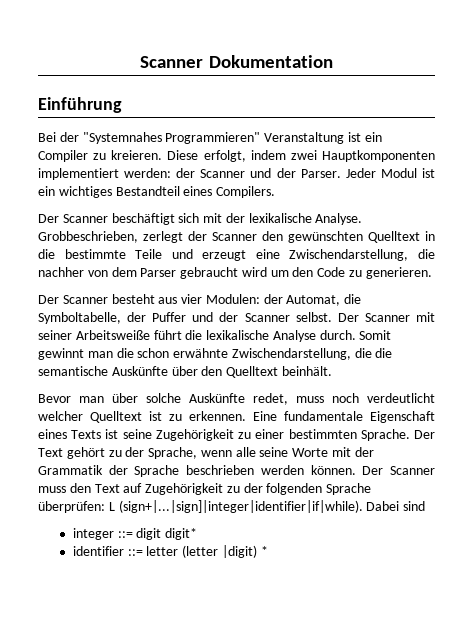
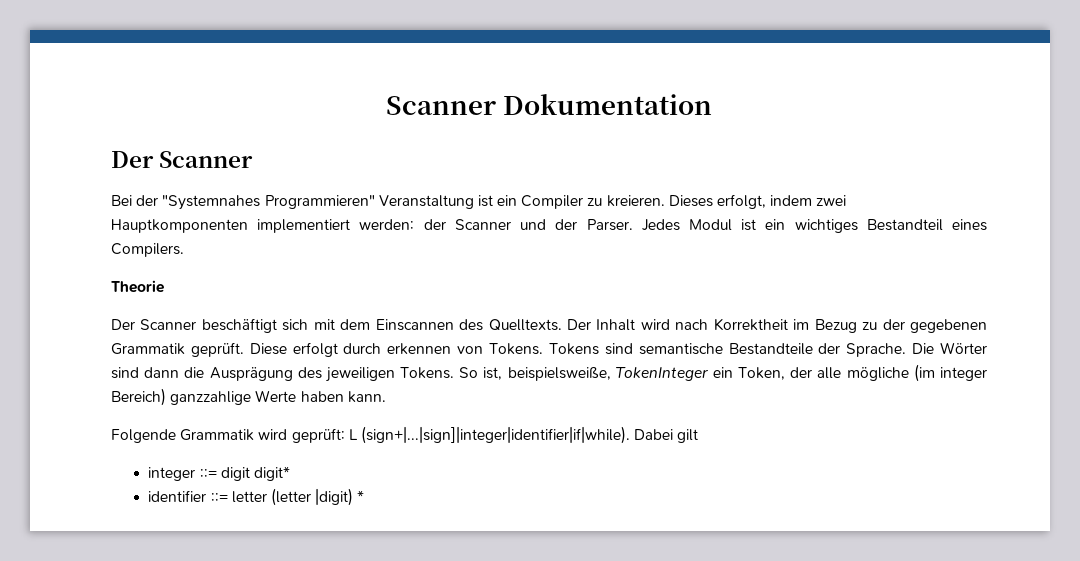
  Scanner Dokumentation
- Einführung
+ Der Scanner
- Diese erfolgt, indem zwei Hauptkomponenten implementiert werden: der Scanner und der Parser.
+ Dieses erfolgt, indem zwei Hauptkomponenten implementiert werden: der Scanner und der Parser.
- Jeder Modul ist ein wichtiges Bestandteil eines Compilers.
+ Jedes Modul ist ein wichtiges Bestandteil eines Compilers.
+ Theorie
- Der Scanner beschäftigt sich mit der lexikalische Analyse. Grobbeschrieben, zerlegt der Scanner den gewünschten Quelltext in die bestimmte Teile und erzeugt eine Zwischendarstellung, die nachher von dem Parser gebraucht wird um den Code zu generieren.
- Der Scanner besteht aus vier Modulen: der Automat, die Symboltabelle, der Puffer und der Scanner selbst. Der Scanner mit seiner Arbeitsweiße führt die lexikalische Analyse durch. Somit gewinnt man die schon erwähnte Zwischendarstellung, die die semantische Auskünfte über den Quelltext beinhält.
- Bevor man über solche Auskünfte redet, muss noch verdeutlicht welcher Quelltext ist zu erkennen. Eine fundamentale Eigenschaft eines Texts ist seine Zugehörigkeit zu einer bestimmten Sprache. Der Text gehört zu der Sprache, wenn alle seine Worte mit der Grammatik der Sprache beschrieben werden können. Der Scanner muss den Text auf Zugehörigkeit zu der folgenden Sprache überprüfen: L (sign+|...|sign]|integer|identifier|if|while). Dabei sind
+ Der Scanner beschäftigt sich mit dem Einscannen des Quelltexts. Der Inhalt wird nach Korrektheit im Bezug zu der gegebenen Grammatik geprüft. Diese erfolgt durch erkennen von Tokens. Tokens sind semantische Bestandteile der Sprache. Die Wörter sind dann die Ausprägung des jeweiligen Tokens. So ist, beispielsweiße, TokenInteger ein Token, der alle mögliche (im integer Bereich) ganzzahlige Werte haben kann.
+ Folgende Grammatik wird geprüft: L (sign+|...|sign]|integer|identifier|if|while). Dabei gilt

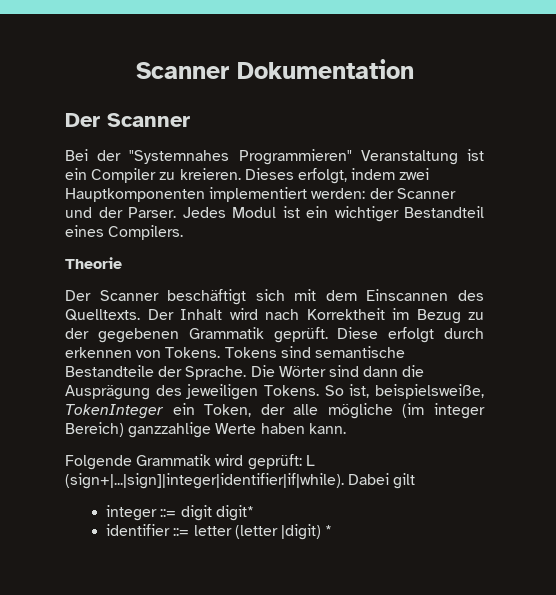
- Jedes Modul ist ein wichtiges Bestandteil eines Compilers.
+ Jedes Modul ist ein wichtiger Bestandteil eines Compilers.

